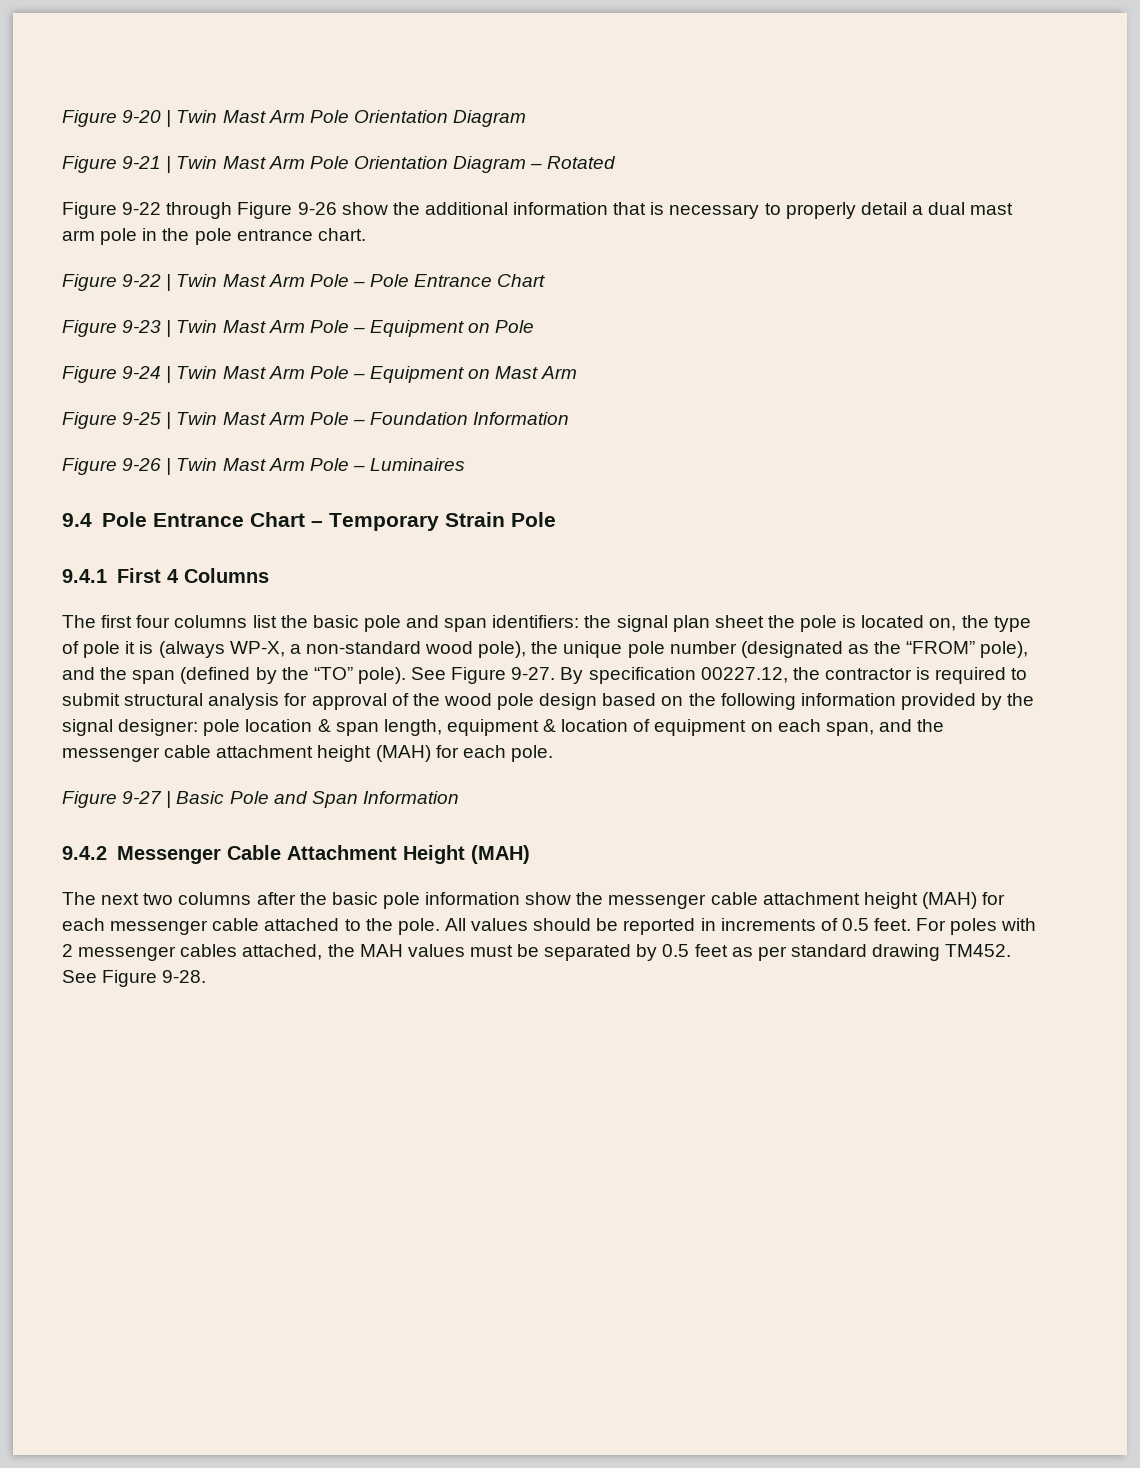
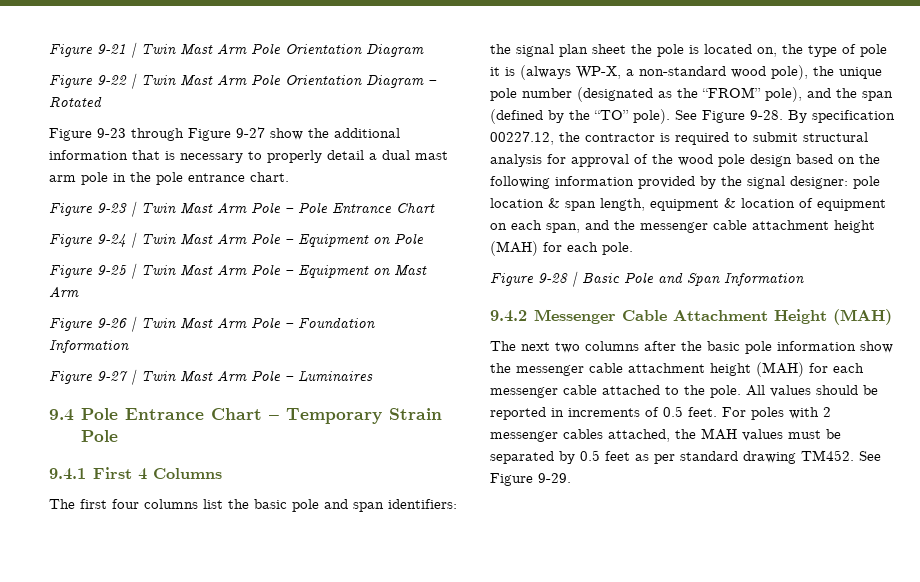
- Figure 9-20 | Twin Mast Arm Pole Orientation Diagram
+ Figure 9-21 | Twin Mast Arm Pole Orientation Diagram
- Figure 9-21 | Twin Mast Arm Pole Orientation Diagram – Rotated
+ Figure 9-22 | Twin Mast Arm Pole Orientation Diagram – Rotated
- Figure 9-22 through Figure 9-26 show the additional information that is necessary to properly detail a dual mast arm pole in the pole entrance chart.
+ Figure 9-23 through Figure 9-27 show the additional information that is necessary to properly detail a dual mast arm pole in the pole entrance chart.
- Figure 9-22 | Twin Mast Arm Pole – Pole Entrance Chart
+ Figure 9-23 | Twin Mast Arm Pole – Pole Entrance Chart
- Figure 9-23 | Twin Mast Arm Pole – Equipment on Pole
+ Figure 9-24 | Twin Mast Arm Pole – Equipment on Pole
- Figure 9-24 | Twin Mast Arm Pole – Equipment on Mast Arm
+ Figure 9-25 | Twin Mast Arm Pole – Equipment on Mast Arm
- Figure 9-25 | Twin Mast Arm Pole – Foundation Information
+ Figure 9-26 | Twin Mast Arm Pole – Foundation Information
- Figure 9-26 | Twin Mast Arm Pole – Luminaires
+ Figure 9-27 | Twin Mast Arm Pole – Luminaires
- See Figure 9-27.
+ See Figure 9-28.
- Figure 9-27 | Basic Pole and Span Information
+ Figure 9-28 | Basic Pole and Span Information
- See Figure 9-28.
+ See Figure 9-29.

